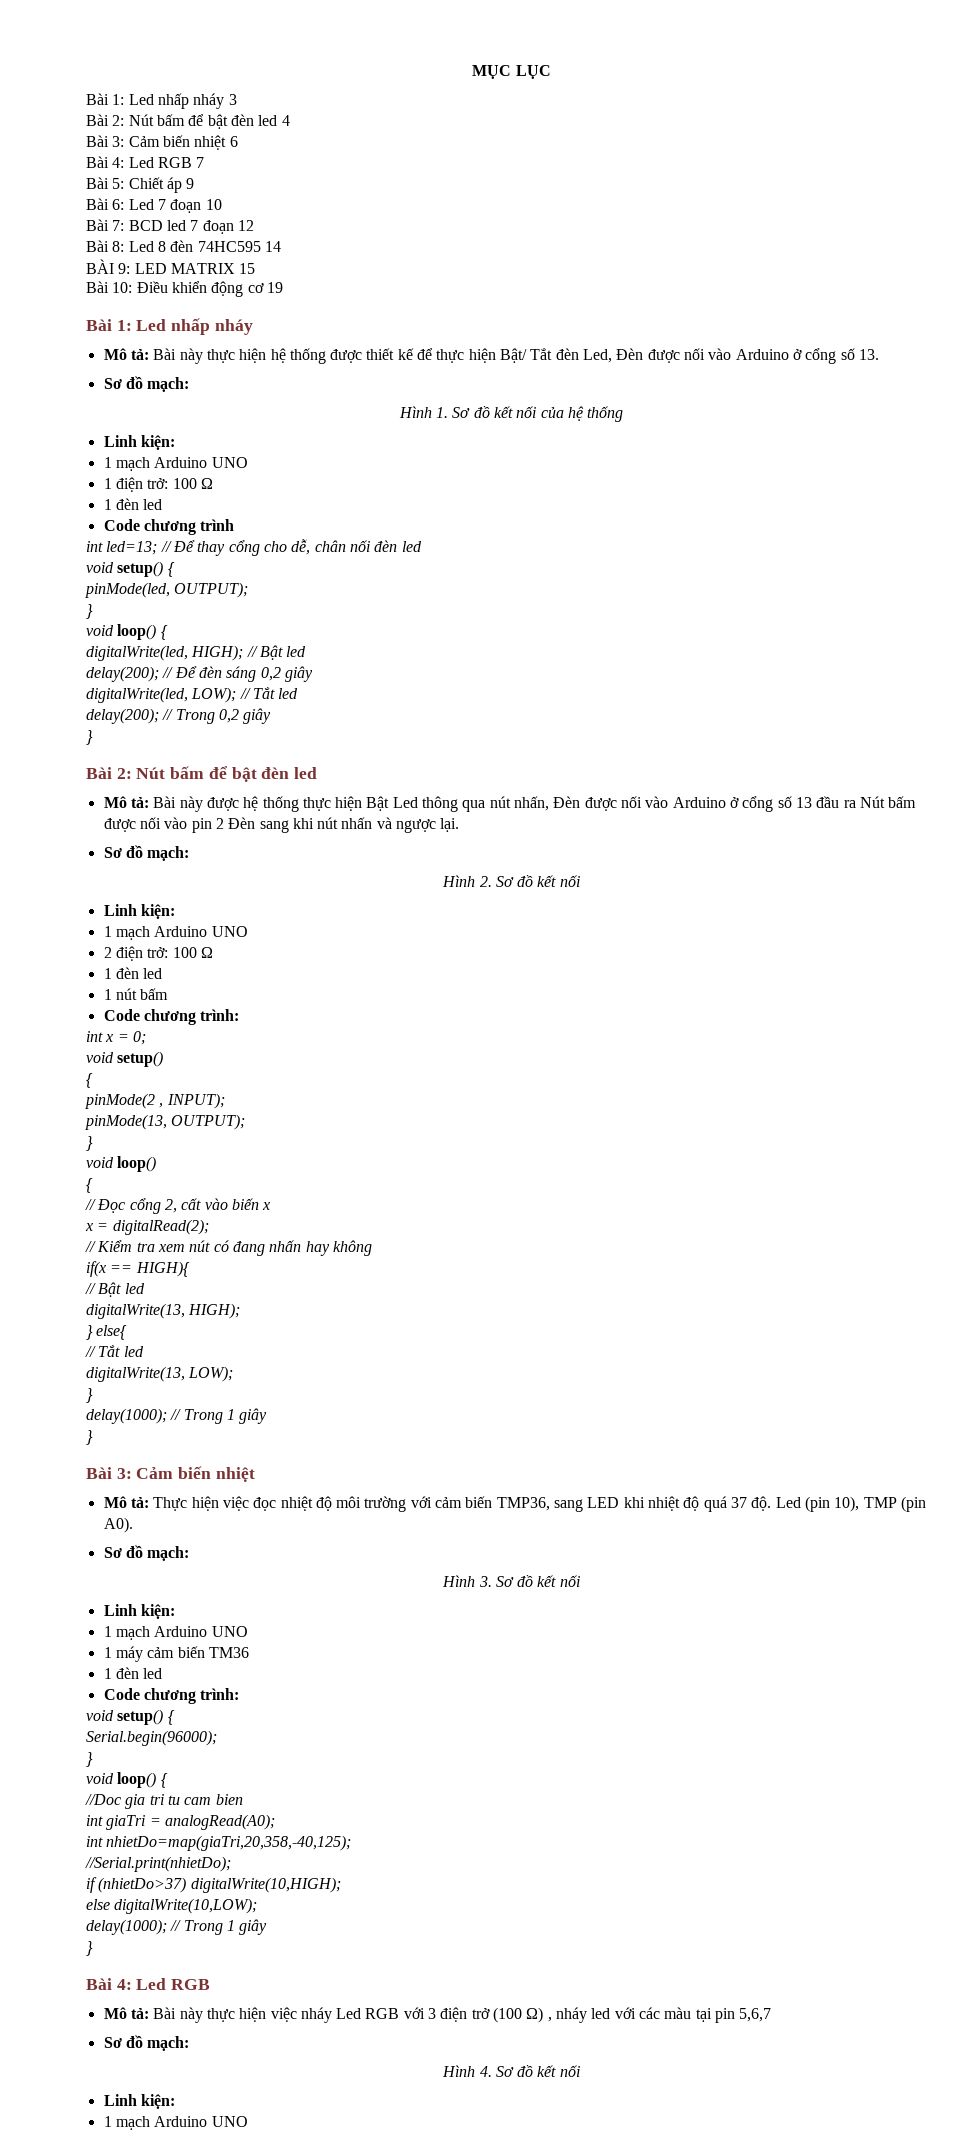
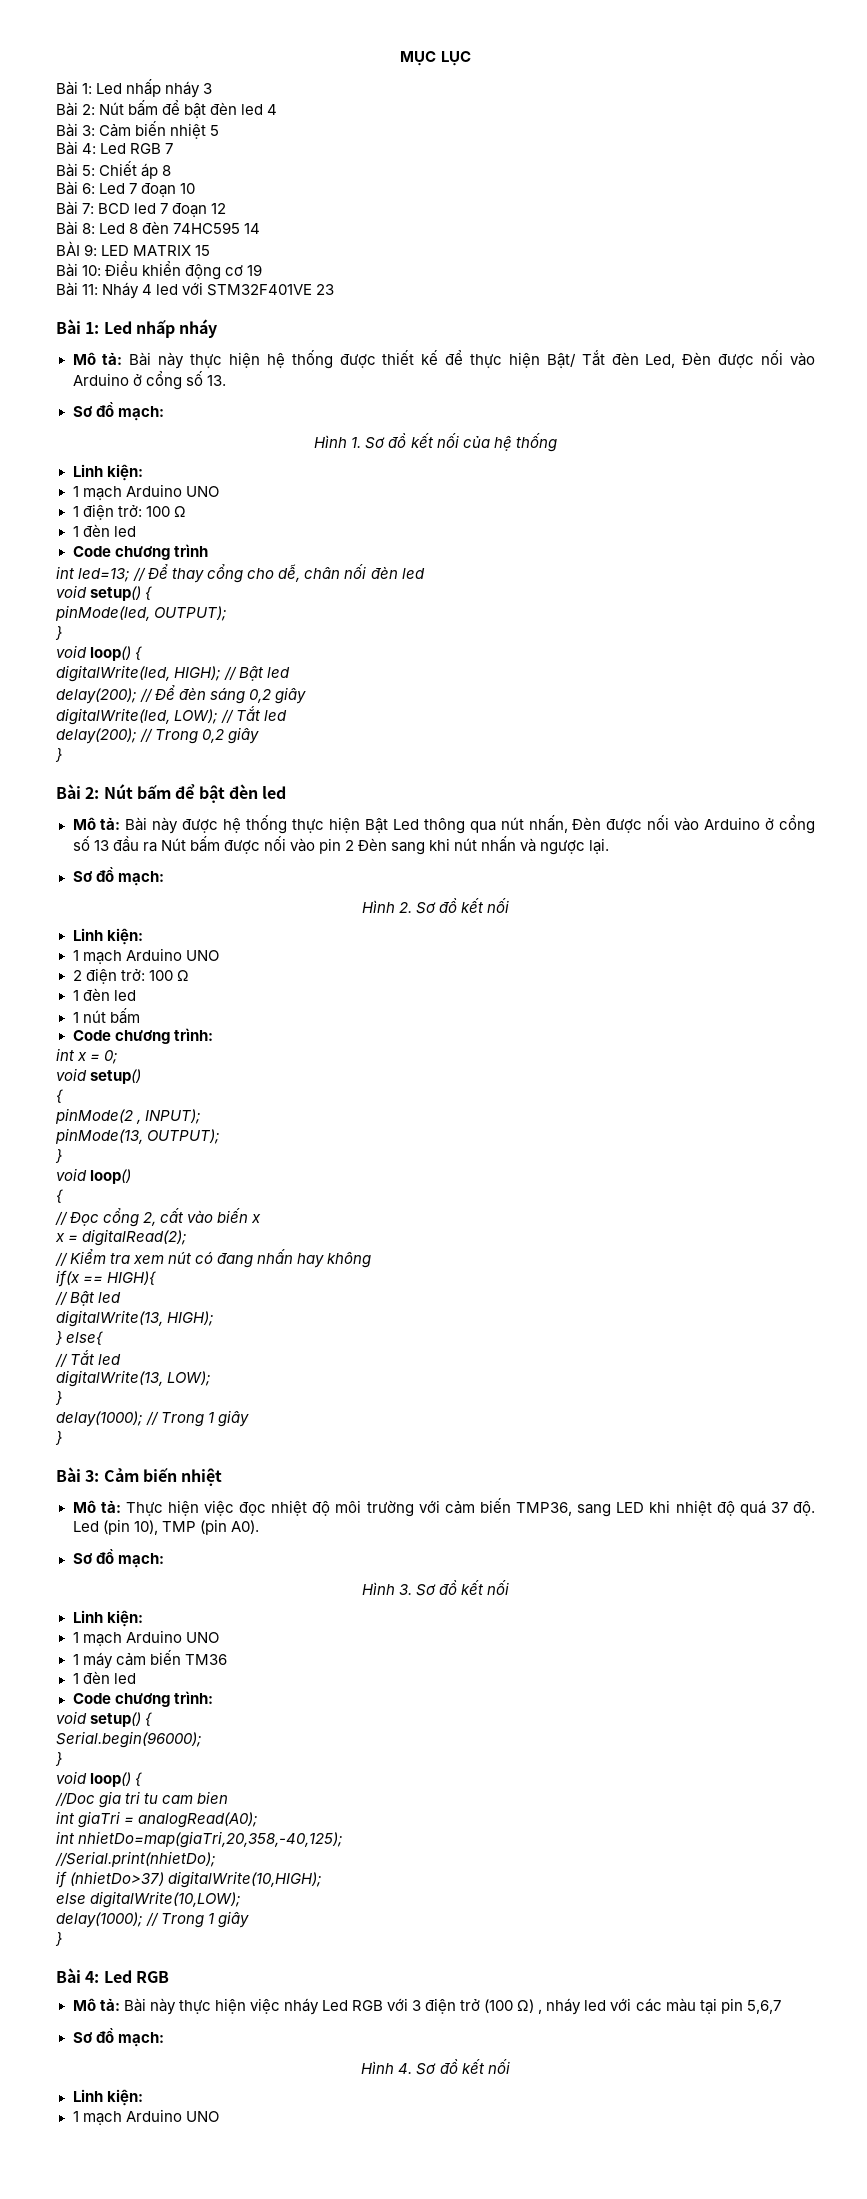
- Bài 3: Cảm biến nhiệt 6
+ Bài 3: Cảm biến nhiệt 5
- Bài 5: Chiết áp 9
+ Bài 5: Chiết áp 8
+ Bài 11: Nháy 4 led với STM32F401VE 23

